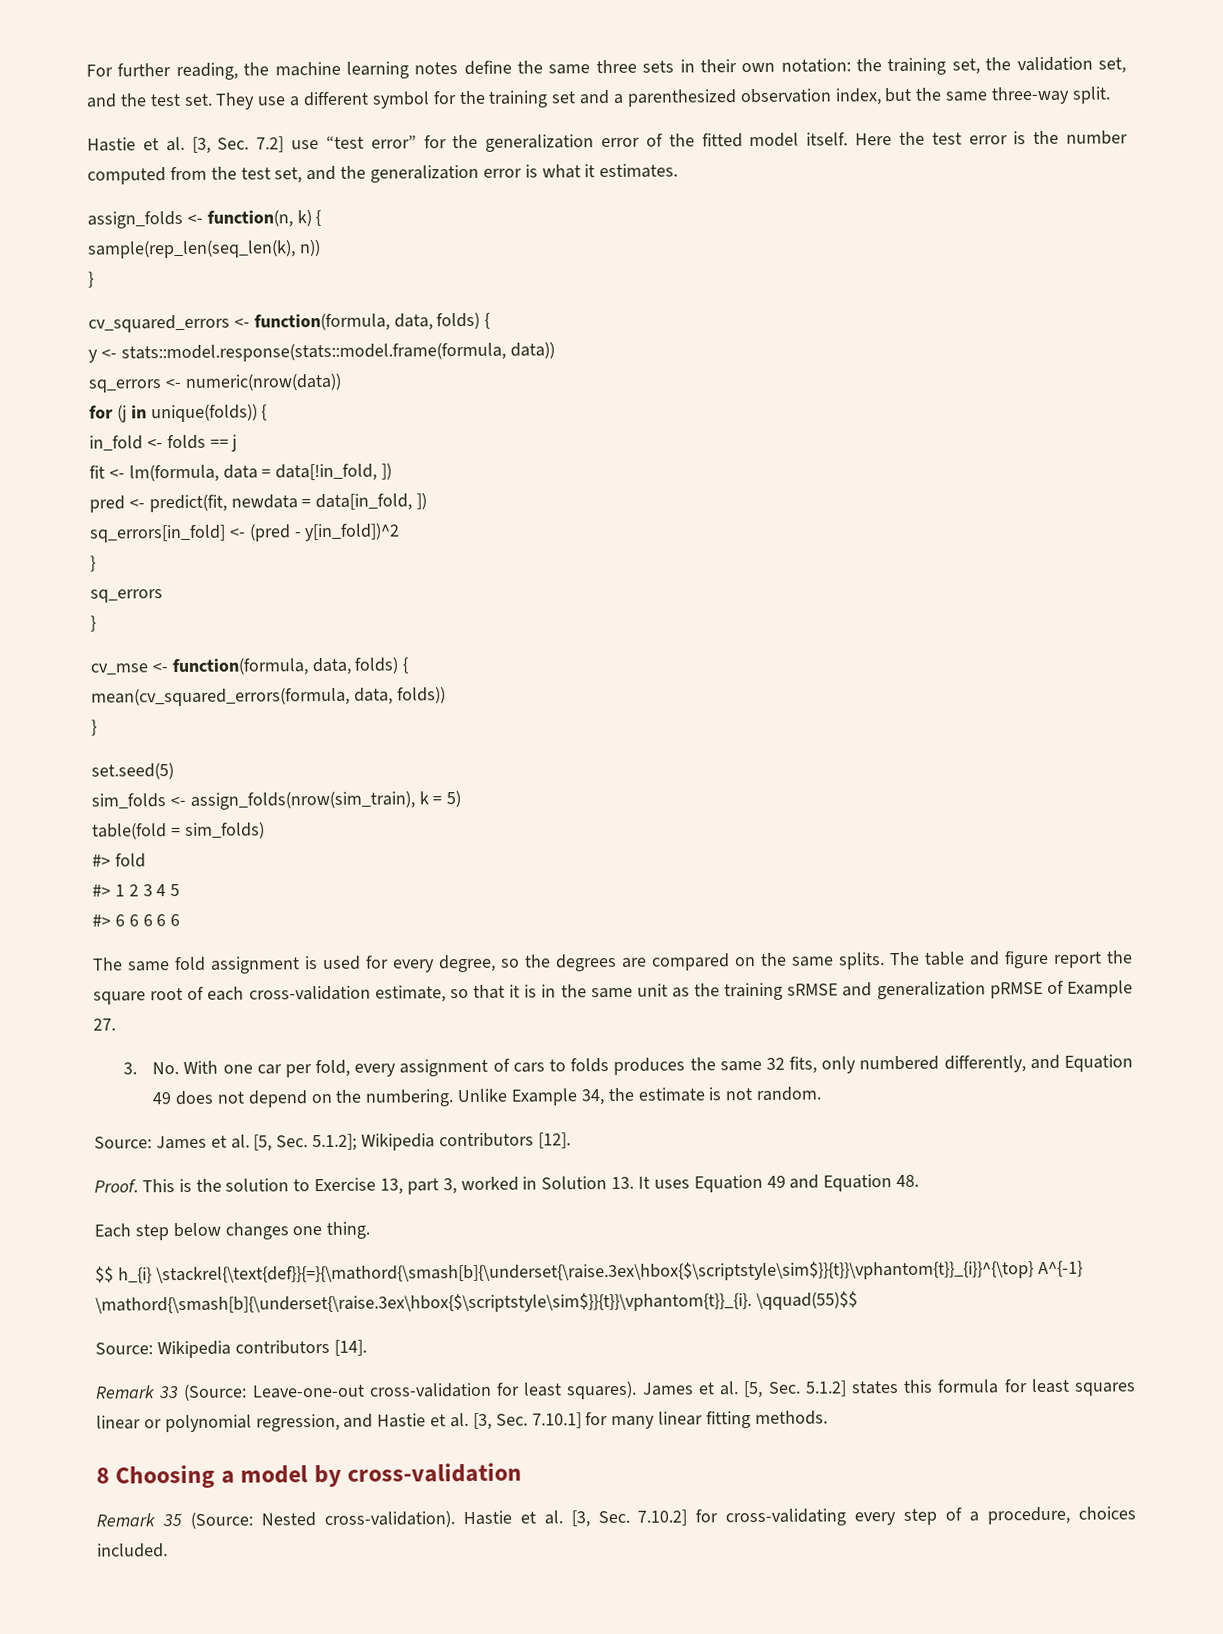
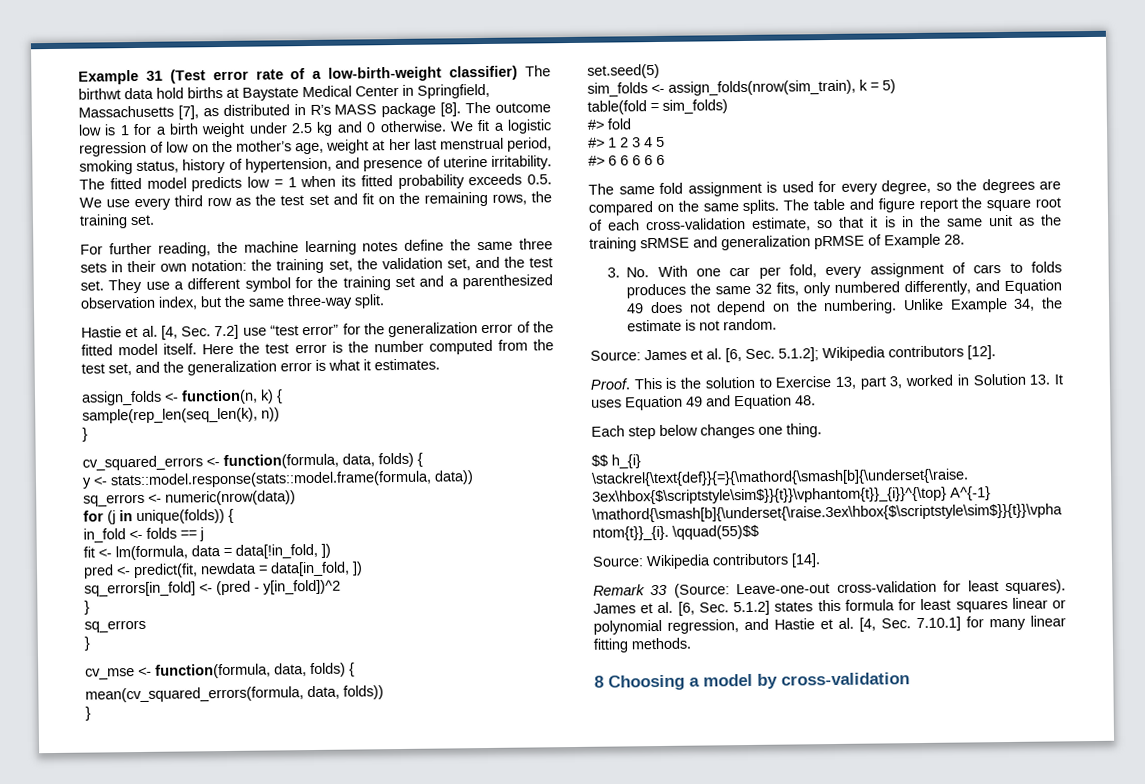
+ Example 31 (Test error rate of a low-birth-weight classifier) The birthwt data hold births at Baystate Medical Center in Springfield, Massachusetts [7], as distributed in R’s MASS package [8]. The outcome low is 1 for a birth weight under 2.5 kg and 0 otherwise. We fit a logistic regression of low on the mother’s age, weight at her last menstrual period, smoking status, history of hypertension, and presence of uterine irritability. The fitted model predicts low = 1 when its fitted probability exceeds 0.5. We use every third row as the test set and fit on the remaining rows, the training set.
- Hastie et al. [3, Sec. 7.2] use “test error” for the generalization error of the fitted model itself.
+ Hastie et al. [4, Sec. 7.2] use “test error” for the generalization error of the fitted model itself.
- The table and figure report the square root of each cross-validation estimate, so that it is in the same unit as the training sRMSE and generalization pRMSE of Example 27.
+ The table and figure report the square root of each cross-validation estimate, so that it is in the same unit as the training sRMSE and generalization pRMSE of Example 28.
- Source: James et al. [5, Sec. 5.1.2]; Wikipedia contributors [12].
+ Source: James et al. [6, Sec. 5.1.2]; Wikipedia contributors [12].
- James et al. [5, Sec. 5.1.2] states this formula for least squares linear or polynomial regression, and Hastie et al. [3, Sec. 7.10.1] for many linear fitting methods.
+ James et al. [6, Sec. 5.1.2] states this formula for least squares linear or polynomial regression, and Hastie et al. [4, Sec. 7.10.1] for many linear fitting methods.
- Remark 35 (Source: Nested cross-validation). Hastie et al. [3, Sec. 7.10.2] for cross-validating every step of a procedure, choices included.

